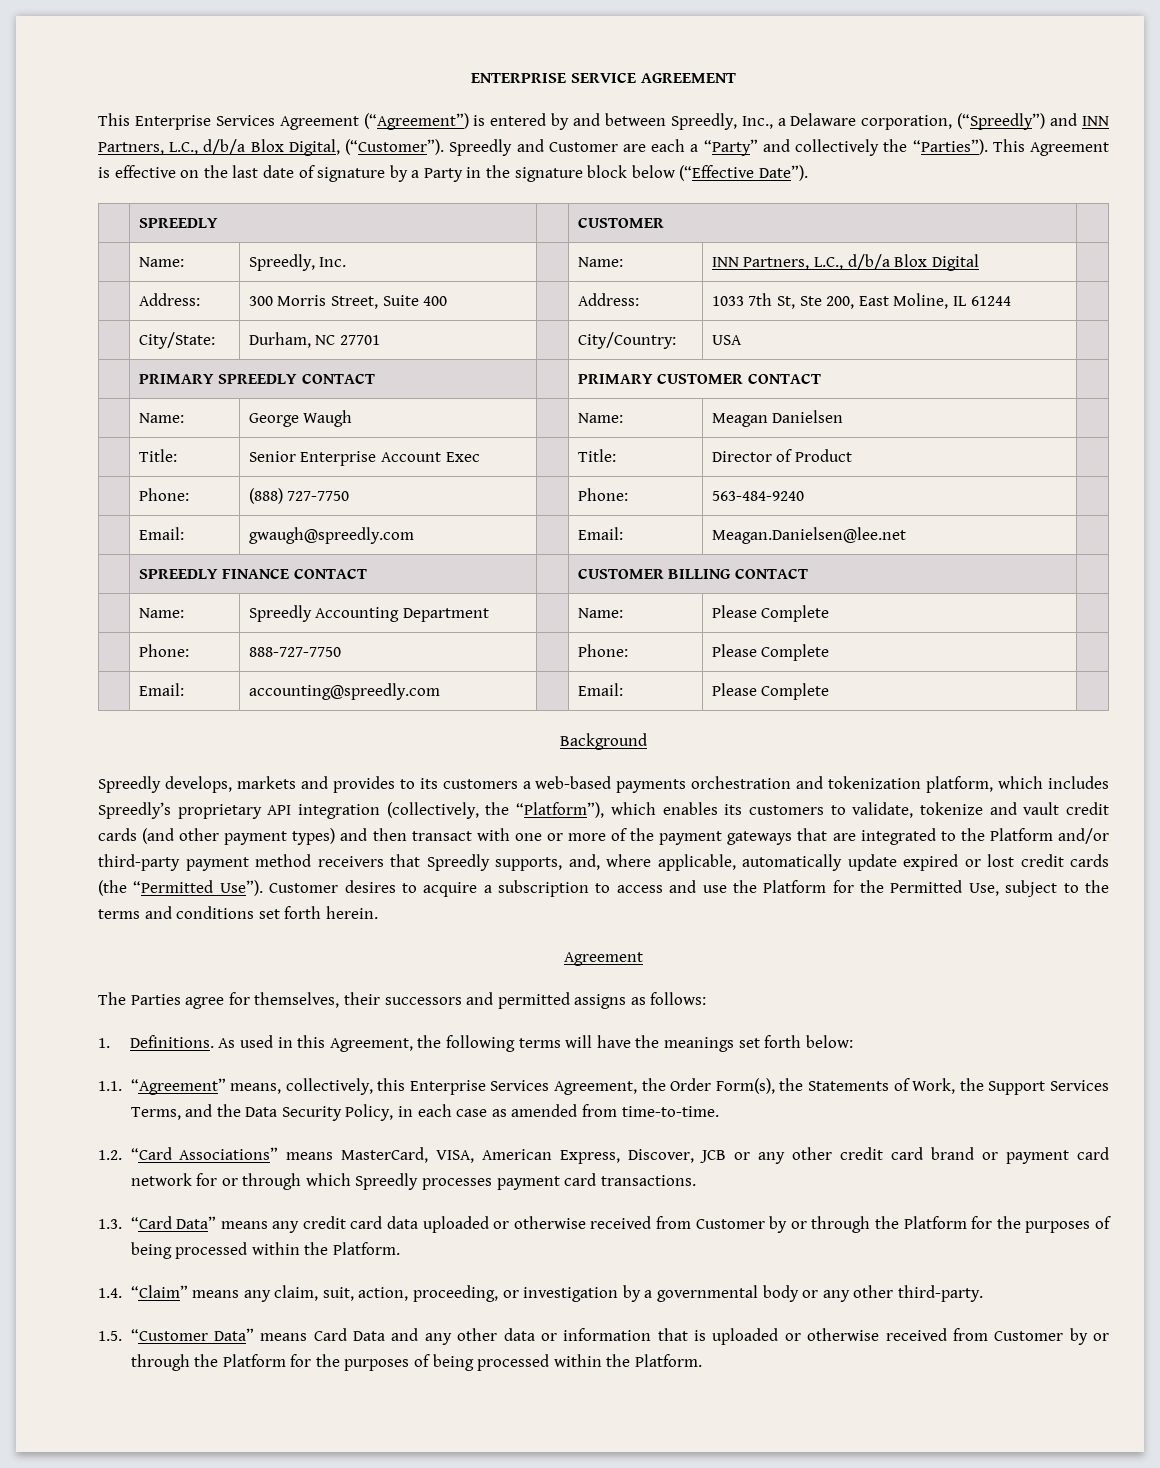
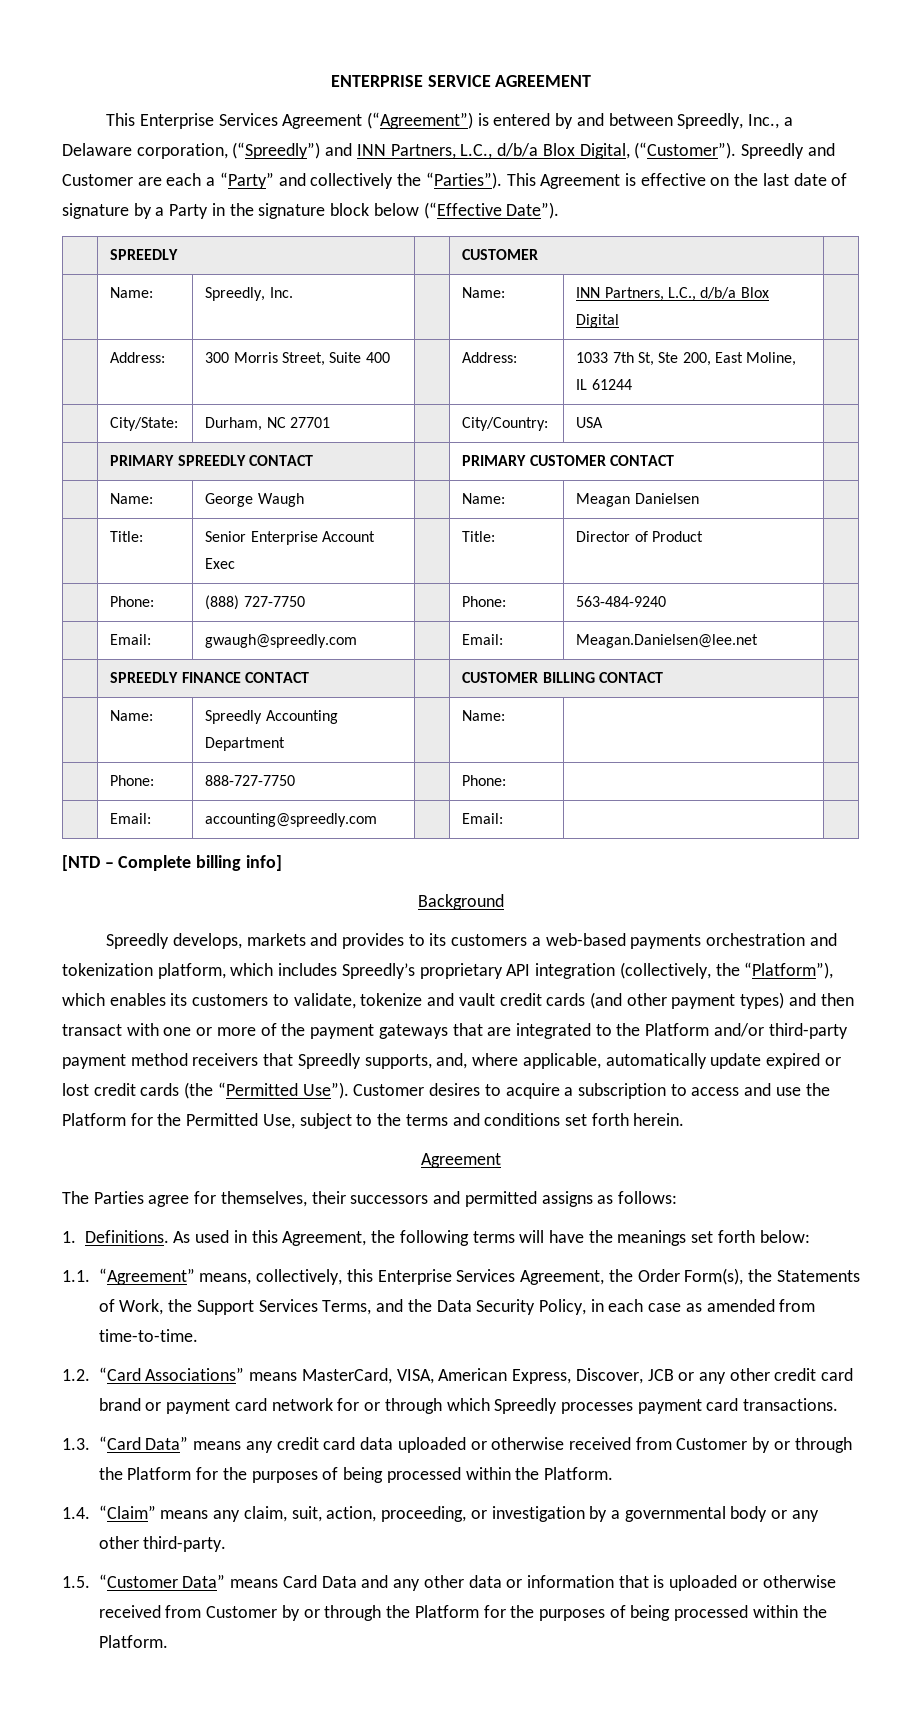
- | Name: | Spreedly Accounting Department | | Name: | Please Complete |
+ | Name: | Spreedly Accounting Department | | Name: | |
- | Phone: | 888-727-7750 | | Phone: | Please Complete |
+ | Phone: | 888-727-7750 | | Phone: | |
- | Email: | accounting@spreedly.com | | Email: | Please Complete |
+ | Email: | accounting@spreedly.com | | Email: | |
+ [NTD – Complete billing info]

